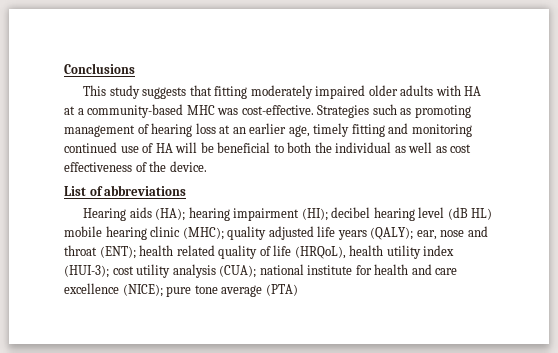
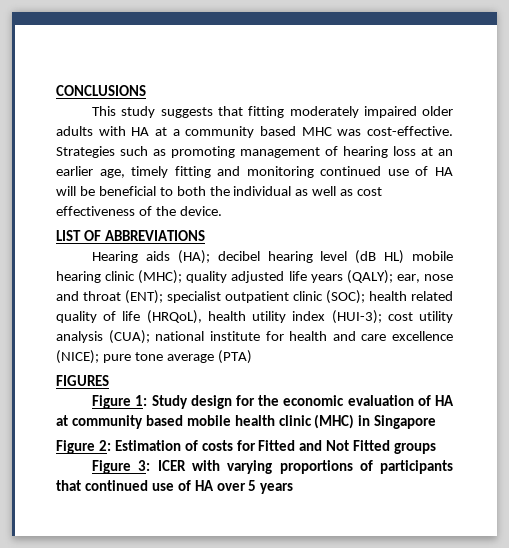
- Conclusions
+ CONCLUSIONS
- This study suggests that fitting moderately impaired older adults with HA at a community-based MHC was cost-effective.
+ This study suggests that fitting moderately impaired older adults with HA at a community based MHC was cost-effective.
- List of abbreviations
+ LIST OF ABBREVIATIONS
- Hearing aids (HA); hearing impairment (HI); decibel hearing level (dB HL) mobile hearing clinic (MHC); quality adjusted life years (QALY); ear, nose and throat (ENT); health related quality of life (HRQoL), health utility index (HUI-3); cost utility analysis (CUA); national institute for health and care excellence (NICE); pure tone average (PTA)
+ Hearing aids (HA); decibel hearing level (dB HL) mobile hearing clinic (MHC); quality adjusted life years (QALY); ear, nose and throat (ENT); specialist outpatient clinic (SOC); health related quality of life (HRQoL), health utility index (HUI-3); cost utility analysis (CUA); national institute for health and care excellence (NICE); pure tone average (PTA)
+ FIGURES
+ Figure 1: Study design for the economic evaluation of HA at community based mobile health clinic (MHC) in Singapore
+ Figure 2: Estimation of costs for Fitted and Not Fitted groups
+ Figure 3: ICER with varying proportions of participants that continued use of HA over 5 years

